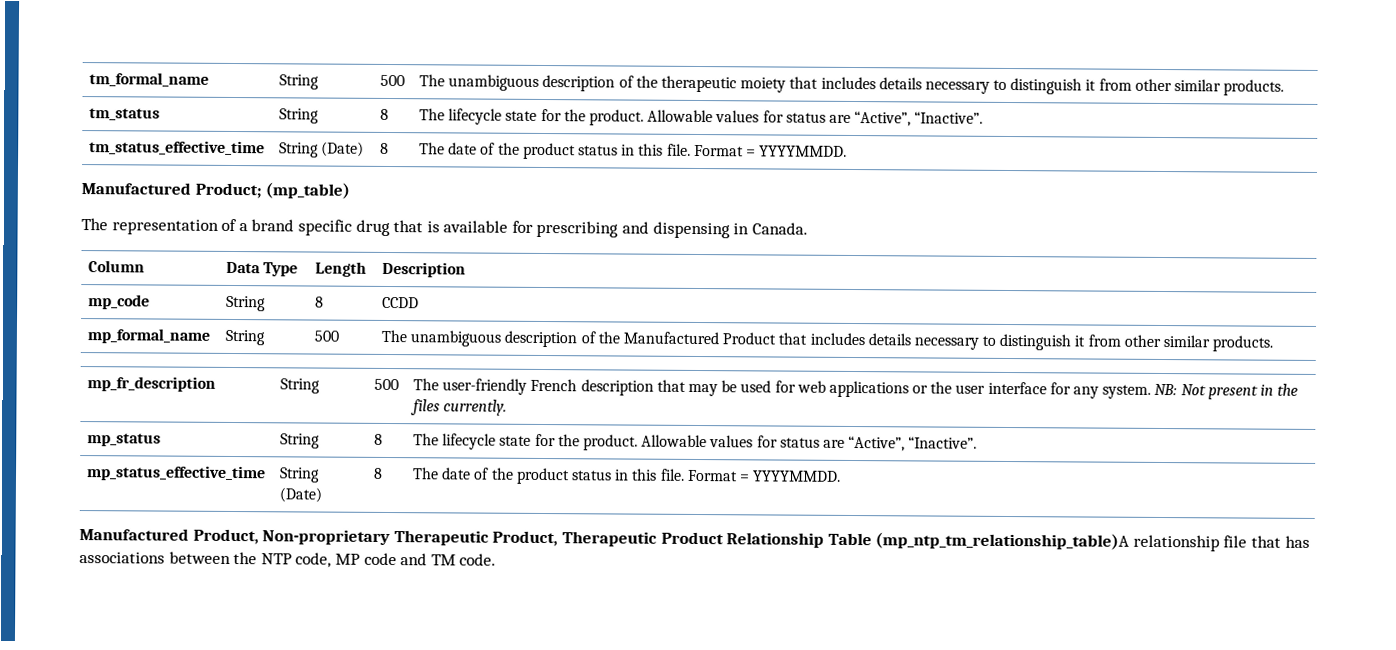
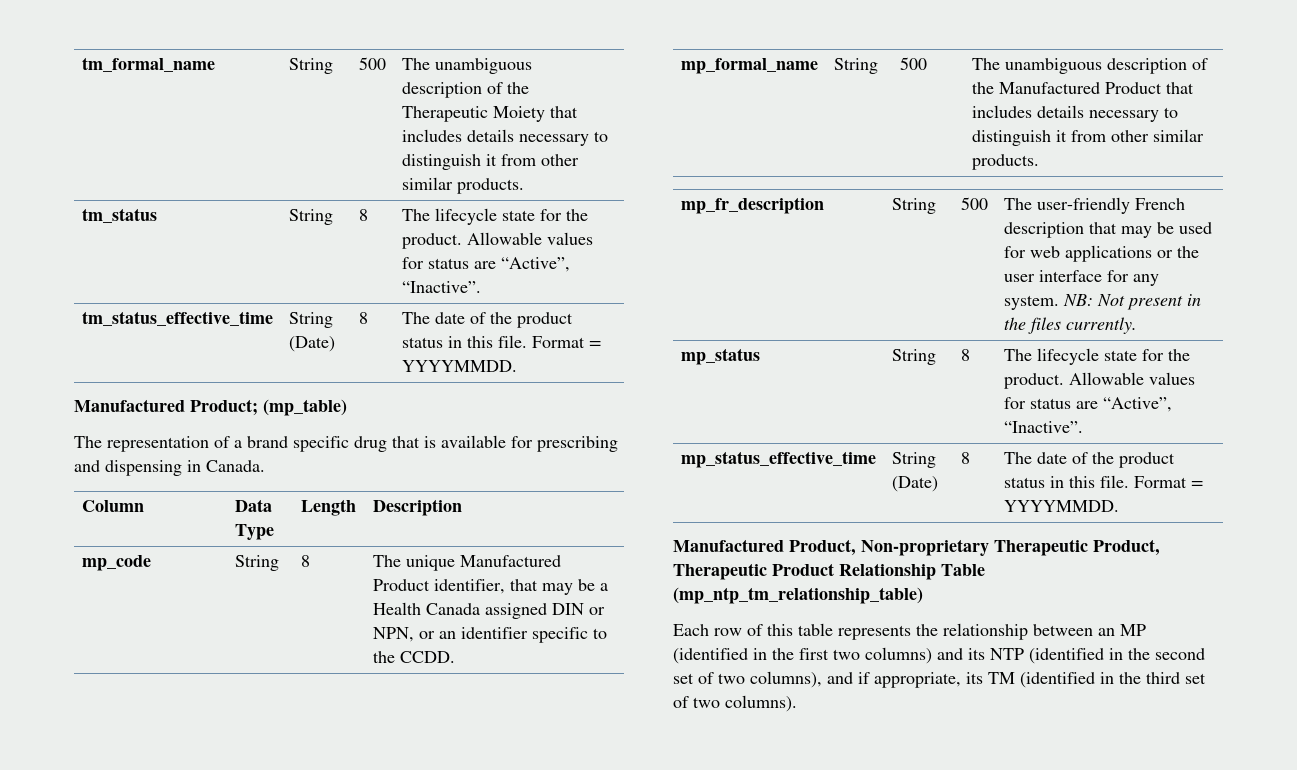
- tm_formal_name | String | 500 | The unambiguous description of the therapeutic moiety that includes details necessary to distinguish it from other similar products.
+ tm_formal_name | String | 500 | The unambiguous description of the Therapeutic Moiety that includes details necessary to distinguish it from other similar products.
- mp_code | String | 8 | CCDD
+ mp_code | String | 8 | The unique Manufactured Product identifier, that may be a Health Canada assigned DIN or NPN, or an identifier specific to the CCDD.
- Manufactured Product, Non-proprietary Therapeutic Product, Therapeutic Product Relationship Table (mp_ntp_tm_relationship_table)A relationship file that has associations between the NTP code, MP code and TM code.
+ Manufactured Product, Non-proprietary Therapeutic Product, Therapeutic Product Relationship Table (mp_ntp_tm_relationship_table)
+ Each row of this table represents the relationship between an MP (identified in the first two columns) and its NTP (identified in the second set of two columns), and if appropriate, its TM (identified in the third set of two columns).

